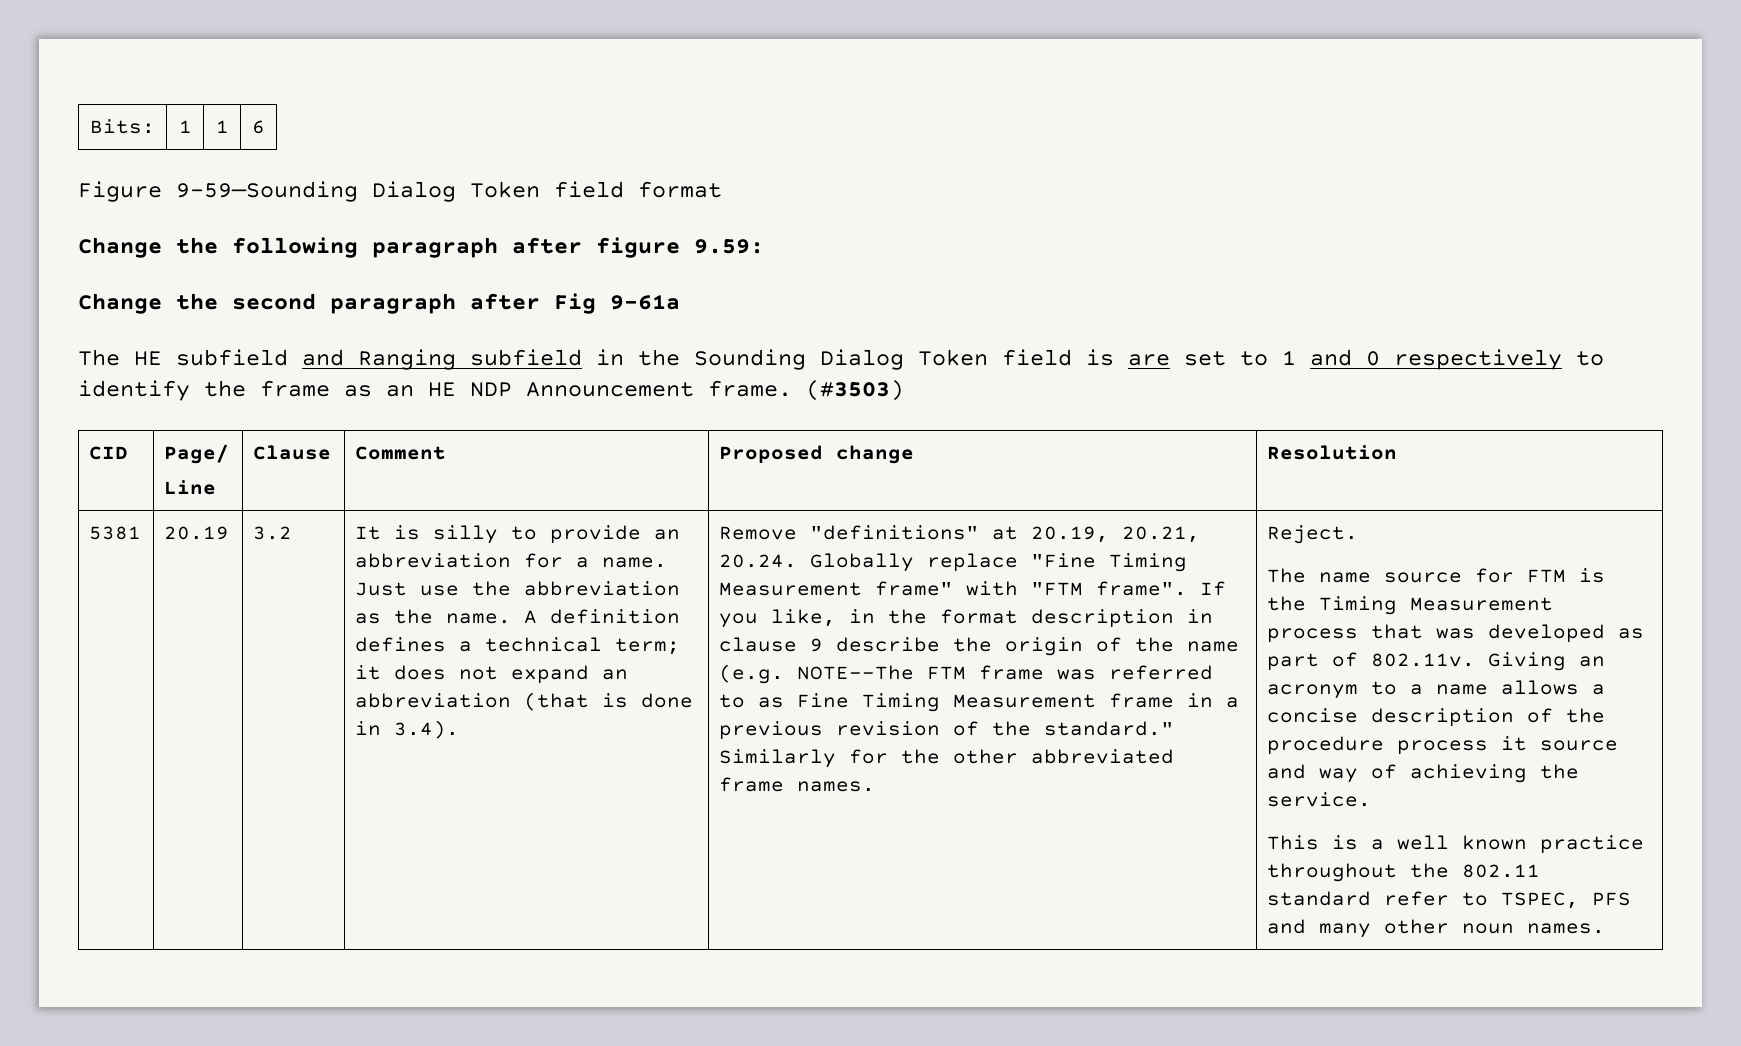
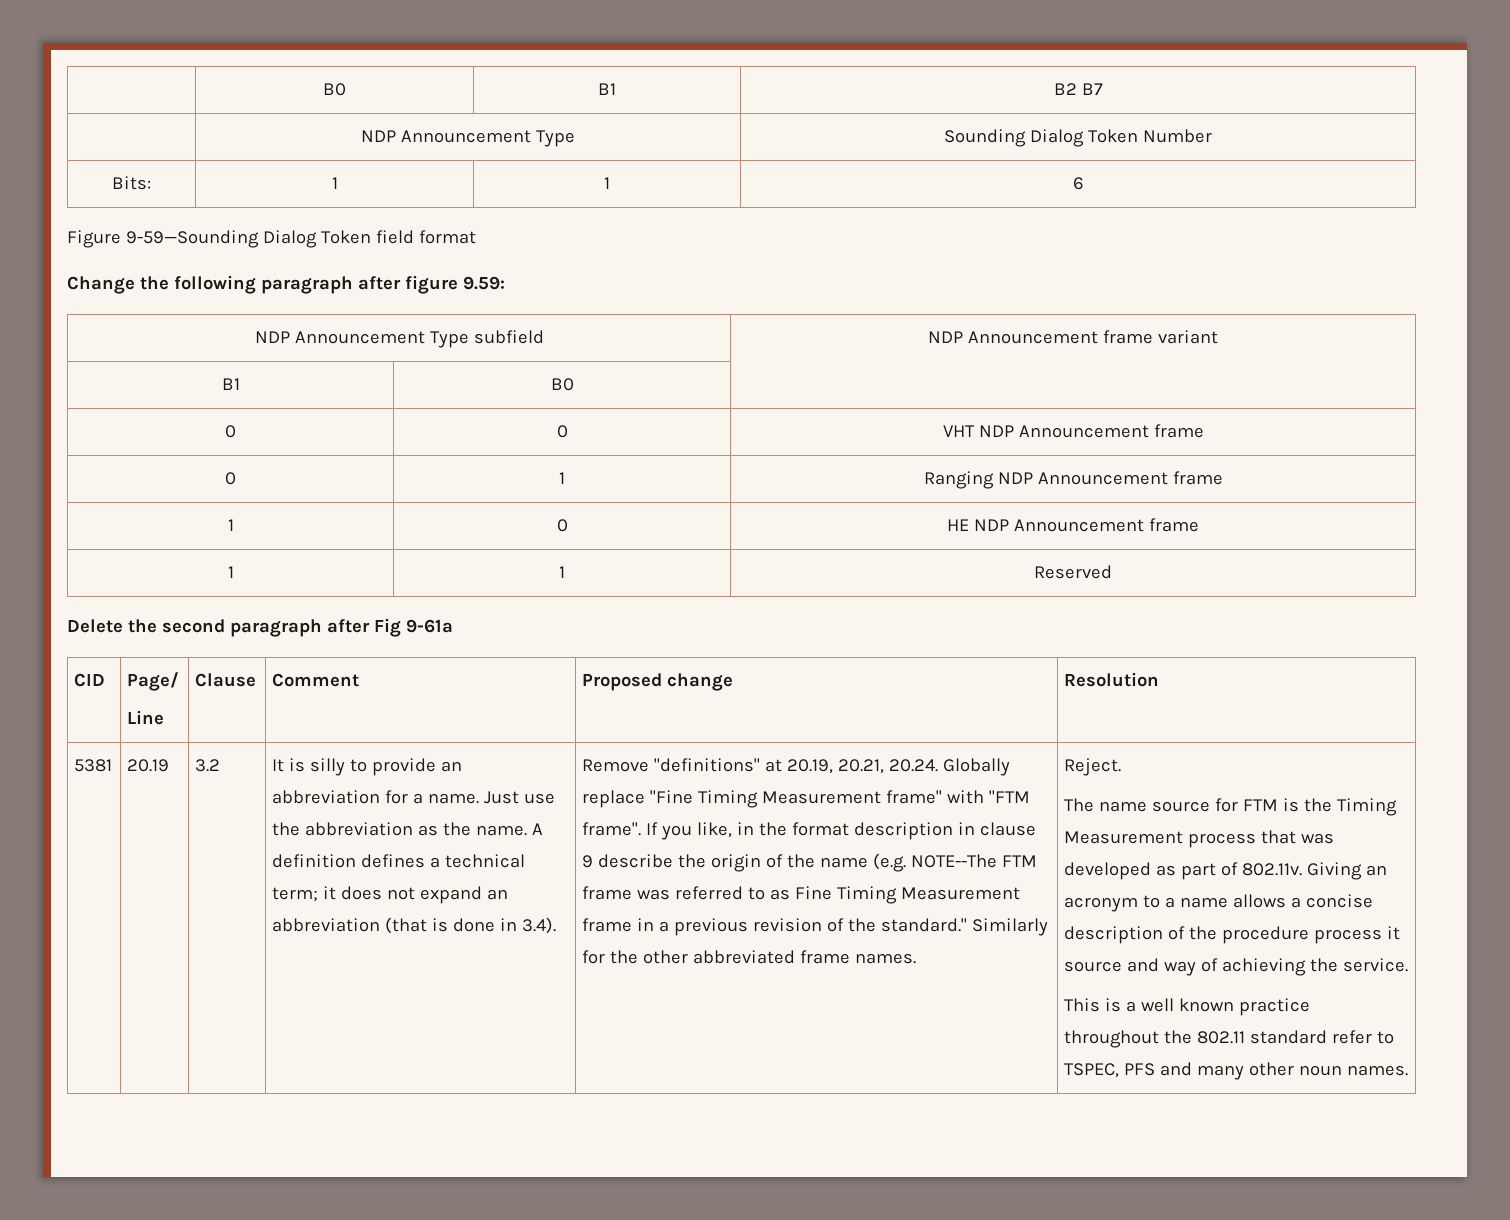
+ | B0 | B1 | B2 B7
+ | NDP Announcement Type | Sounding Dialog Token Number
- Change the second paragraph after Fig 9-61a
+ NDP Announcement Type subfield | NDP Announcement frame variant
+ B1 | B0 |
+ 0 | 0 | VHT NDP Announcement frame
+ 0 | 1 | Ranging NDP Announcement frame
+ 1 | 0 | HE NDP Announcement frame
+ 1 | 1 | Reserved
+ Delete the second paragraph after Fig 9-61a
- The HE subfield and Ranging subfield in the Sounding Dialog Token field is are set to 1 and 0 respectively to identify the frame as an HE NDP Announcement frame. (#3503)

